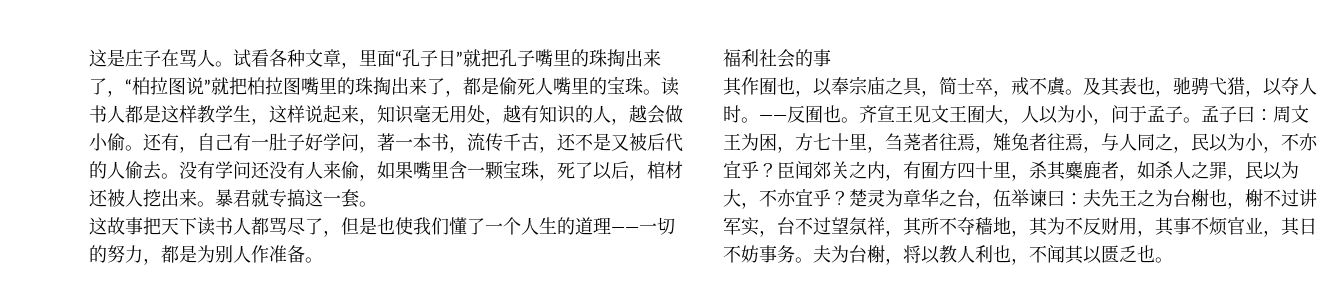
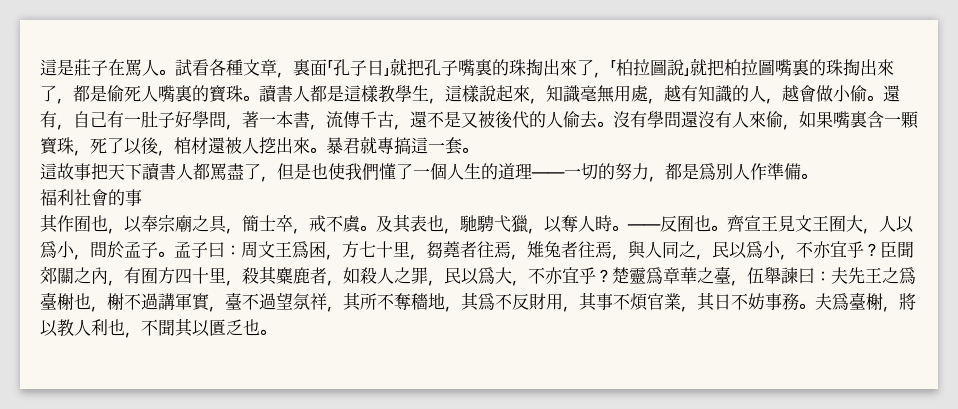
- 这是庄子在骂人。试看各种文章，里面“孔子日”就把孔子嘴里的珠掏出来了，“柏拉图说”就把柏拉图嘴里的珠掏出来了，都是偷死人嘴里的宝珠。读书人都是这样教学生，这样说起来，知识毫无用处，越有知识的人，越会做小偷。
+ 這是莊子在罵人。試看各種文章，裏面「孔子日」就把孔子嘴裏的珠掏出來了，「柏拉圖說」就把柏拉圖嘴裏的珠掏出來了，都是偷死人嘴裏的寶珠。讀書人都是這樣教學生，這樣說起來，知識毫無用處，越有知識的人，越會做小偷。
- 还有，自己有一肚子好学问，著一本书，流传千古，还不是又被后代的人偷去。
+ 還有，自己有一肚子好學問，著一本書，流傳千古，還不是又被後代的人偷去。
- 没有学问还没有人来偷，如果嘴里含一颗宝珠，死了以后，棺材还被人挖出来。
+ 沒有學問還沒有人來偷，如果嘴裏含一顆寶珠，死了以後，棺材還被人挖出來。
- 暴君就专搞这一套。
+ 暴君就專搞這一套。
- 这故事把天下读书人都骂尽了，但是也使我们懂了一个人生的道理——一切的努力，都是为别人作准备。
+ 這故事把天下讀書人都罵盡了，但是也使我們懂了一個人生的道理——一切的努力，都是爲別人作準備。
- 福利社会的事
+ 福利社會的事
- 其作囿也，以奉宗庙之具，简士卒，戒不虞。
+ 其作囿也，以奉宗廟之具，簡士卒，戒不虞。
- 及其表也，驰骋弋猎，以夺人时。
+ 及其表也，馳騁弋獵，以奪人時。
- 齐宣王见文王囿大，人以为小，问于孟子。
+ 齊宣王見文王囿大，人以爲小，問於孟子。
- 孟子曰：周文王为困，方七十里，刍荛者往焉，雉兔者往焉，与人同之，民以为小，不亦宜乎？
+ 孟子曰：周文王爲困，方七十里，芻蕘者往焉，雉兔者往焉，與人同之，民以爲小，不亦宜乎？
- 臣闻郊关之内，有囿方四十里，杀其麋鹿者，如杀人之罪，民以为大，不亦宜乎？
+ 臣聞郊關之內，有囿方四十里，殺其麋鹿者，如殺人之罪，民以爲大，不亦宜乎？
- 楚灵为章华之台，伍举谏曰：夫先王之为台榭也，榭不过讲军实，台不过望氛祥，其所不夺穑地，其为不反财用，其事不烦官业，其日不妨事务。夫为台榭，将以教人利也，不闻其以匮乏也。
+ 楚靈爲章華之臺，伍舉諫曰：夫先王之爲臺榭也，榭不過講軍實，臺不過望氛祥，其所不奪穡地，其爲不反財用，其事不煩官業，其日不妨事務。夫爲臺榭，將以教人利也，不聞其以匱乏也。

